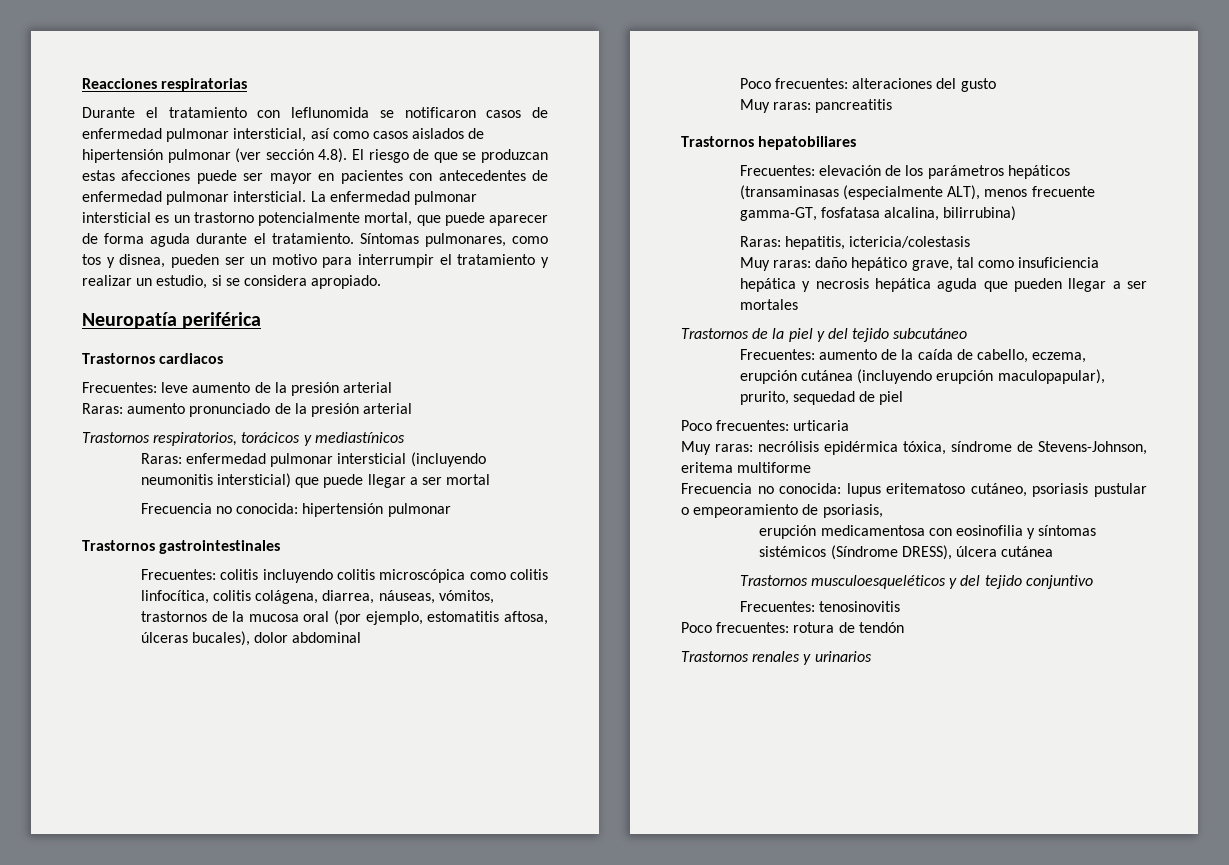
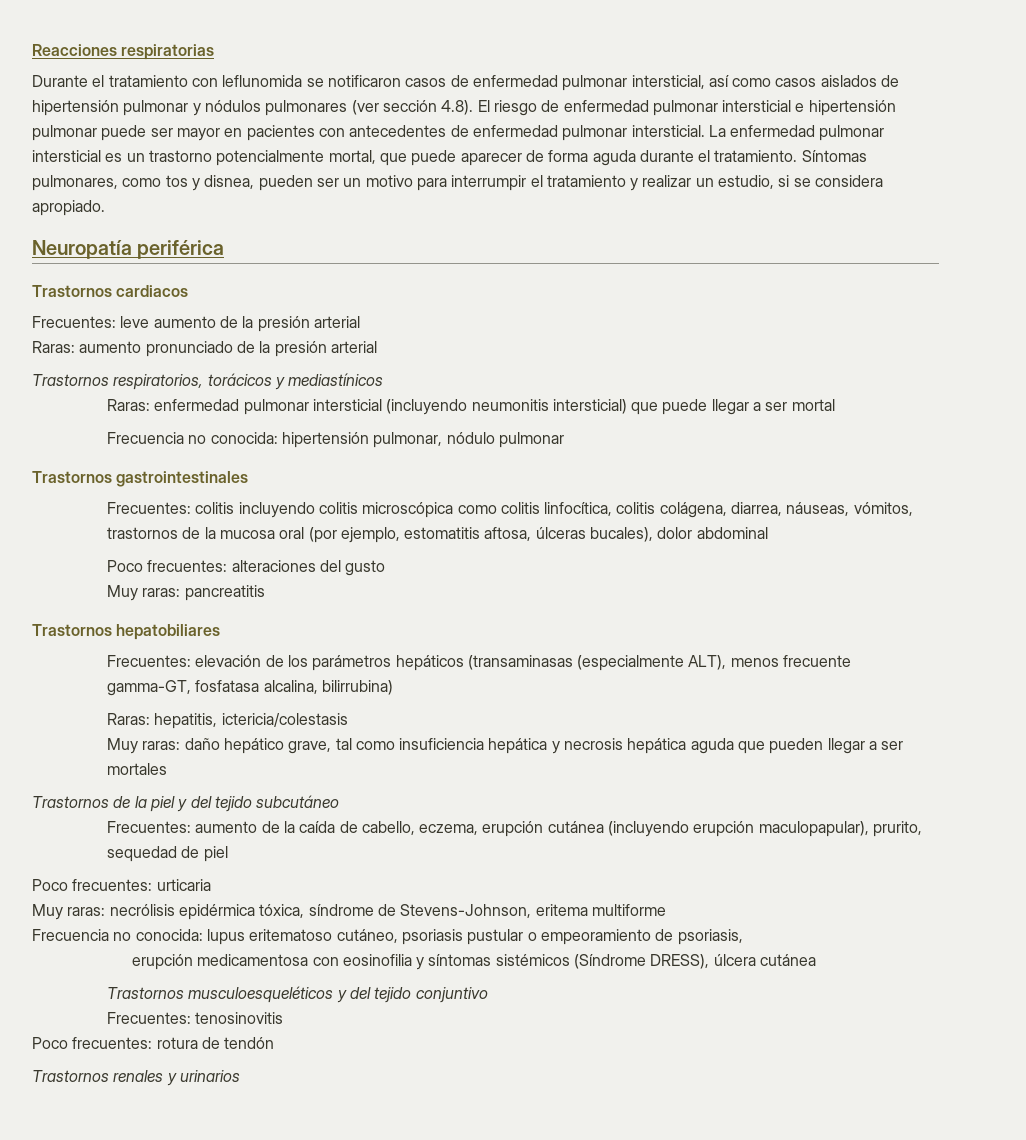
- Durante el tratamiento con leflunomida se notificaron casos de enfermedad pulmonar intersticial, así como casos aislados de hipertensión pulmonar (ver sección 4.8). El riesgo de que se produzcan estas afecciones puede ser mayor en pacientes con antecedentes de enfermedad pulmonar intersticial.
+ Durante el tratamiento con leflunomida se notificaron casos de enfermedad pulmonar intersticial, así como casos aislados de hipertensión pulmonar y nódulos pulmonares (ver sección 4.8). El riesgo de enfermedad pulmonar intersticial e hipertensión pulmonar puede ser mayor en pacientes con antecedentes de enfermedad pulmonar intersticial.
- Frecuencia no conocida: hipertensión pulmonar
+ Frecuencia no conocida: hipertensión pulmonar, nódulo pulmonar

